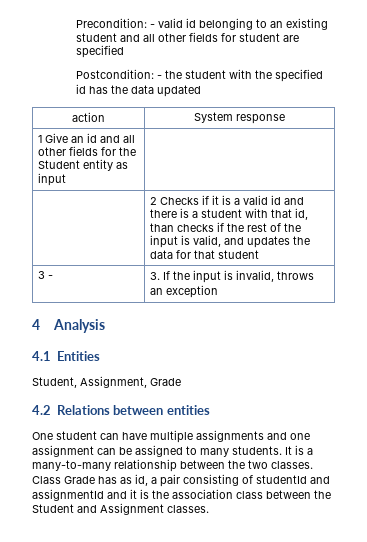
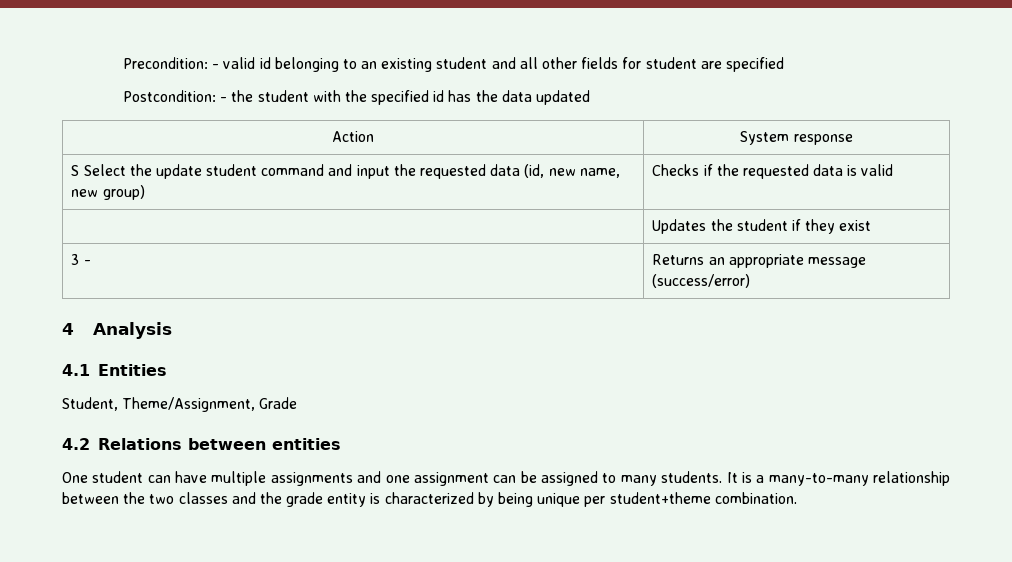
- action | System response
+ Action | System response
- 1 Give an id and all other fields for the Student entity as input |
- | 2 Checks if it is a valid id and there is a student with that id, than checks if the rest of the input is valid, and updates the data for that student
- 3 - | 3. If the input is invalid, throws an exception
+ S Select the update student command and input the requested data (id, new name, new group) | Checks if the requested data is valid
+ | Updates the student if they exist
+ 3 - | Returns an appropriate message (success/error)
- Student, Assignment, Grade
+ Student, Theme/Assignment, Grade
- It is a many-to-many relationship between the two classes. Class Grade has as id, a pair consisting of studentId and assignmentId and it is the association class between the Student and Assignment classes.
+ It is a many-to-many relationship between the two classes and the grade entity is characterized by being unique per student+theme combination.

